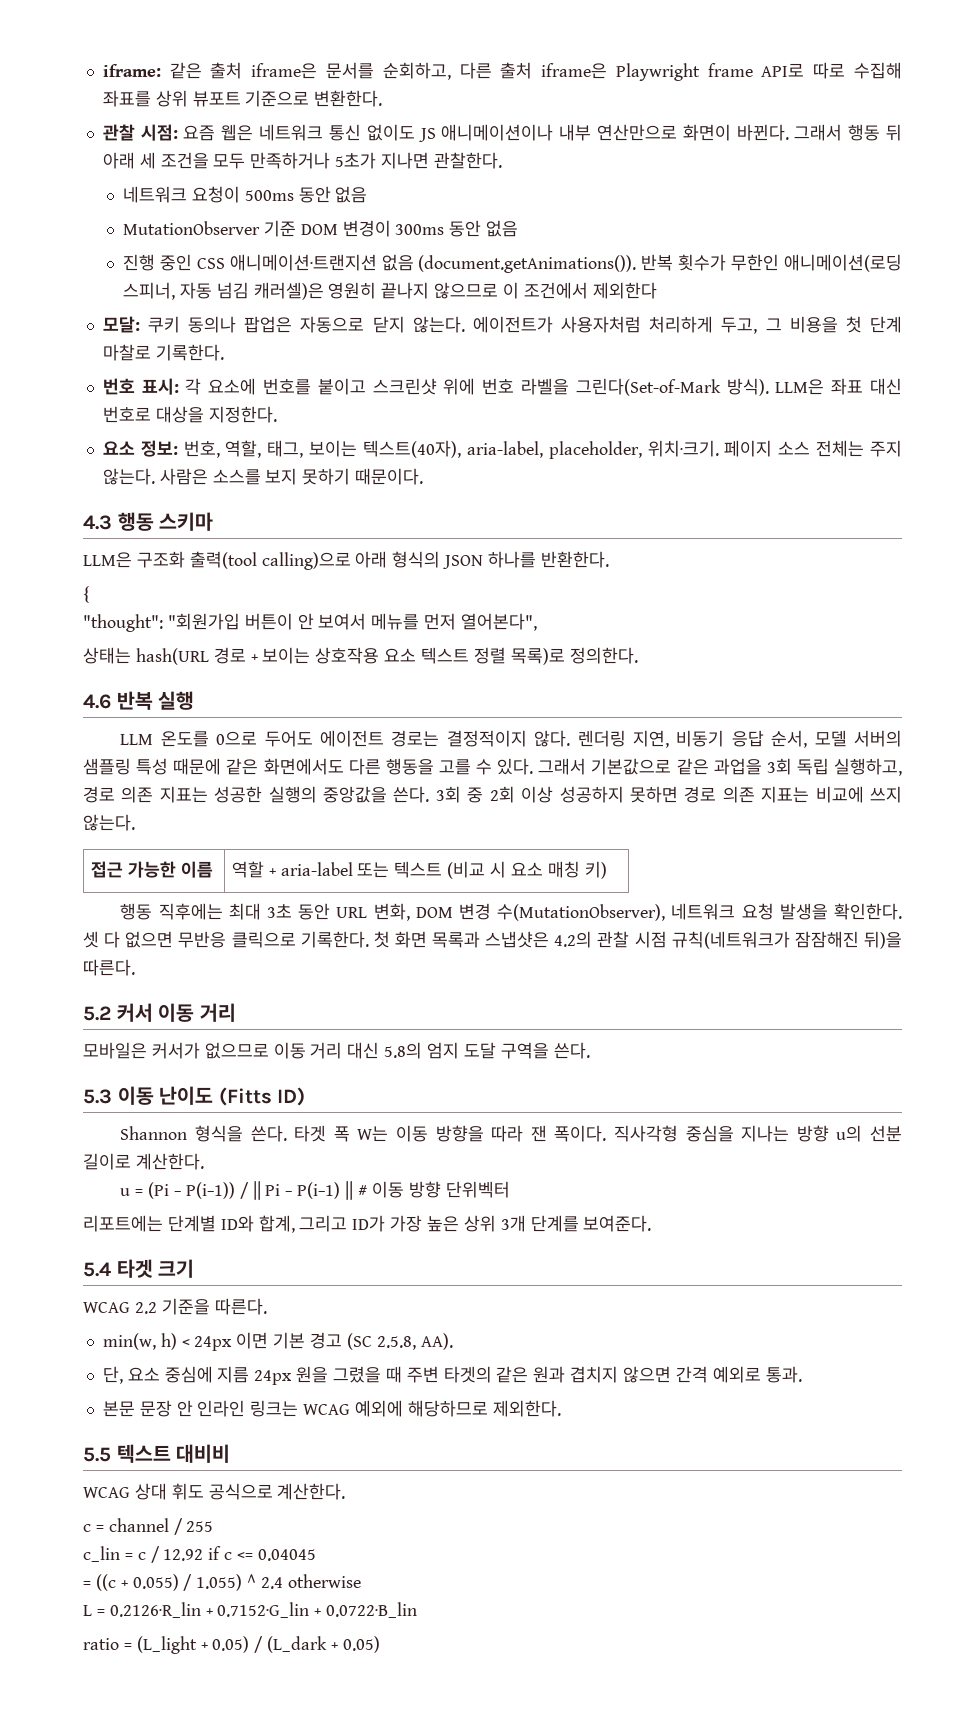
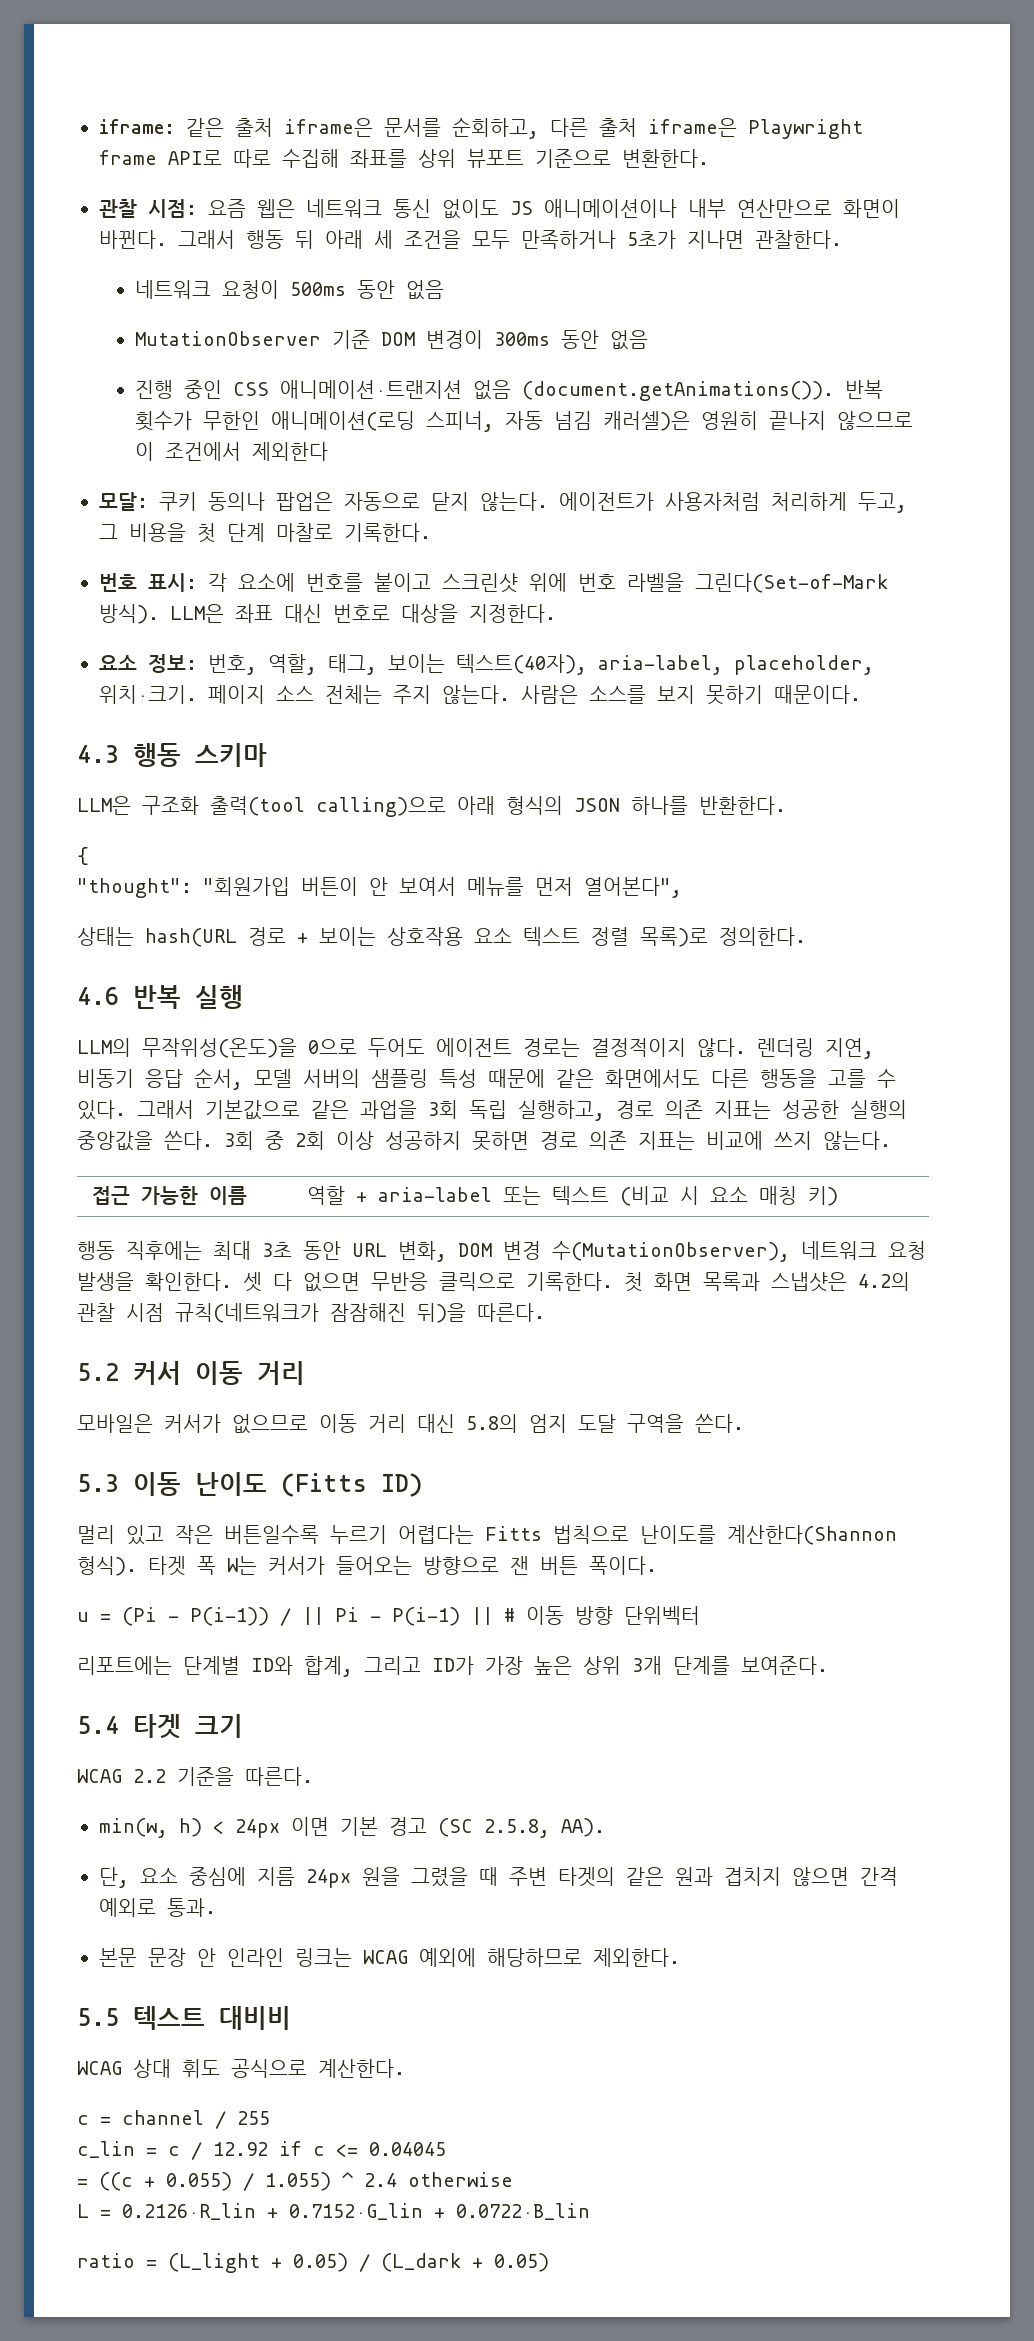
- LLM 온도를 0으로 두어도 에이전트 경로는 결정적이지 않다.
+ LLM의 무작위성(온도)을 0으로 두어도 에이전트 경로는 결정적이지 않다.
- Shannon 형식을 쓴다. 타겟 폭 W는 이동 방향을 따라 잰 폭이다. 직사각형 중심을 지나는 방향 u의 선분 길이로 계산한다.
+ 멀리 있고 작은 버튼일수록 누르기 어렵다는 Fitts 법칙으로 난이도를 계산한다(Shannon 형식). 타겟 폭 W는 커서가 들어오는 방향으로 잰 버튼 폭이다.

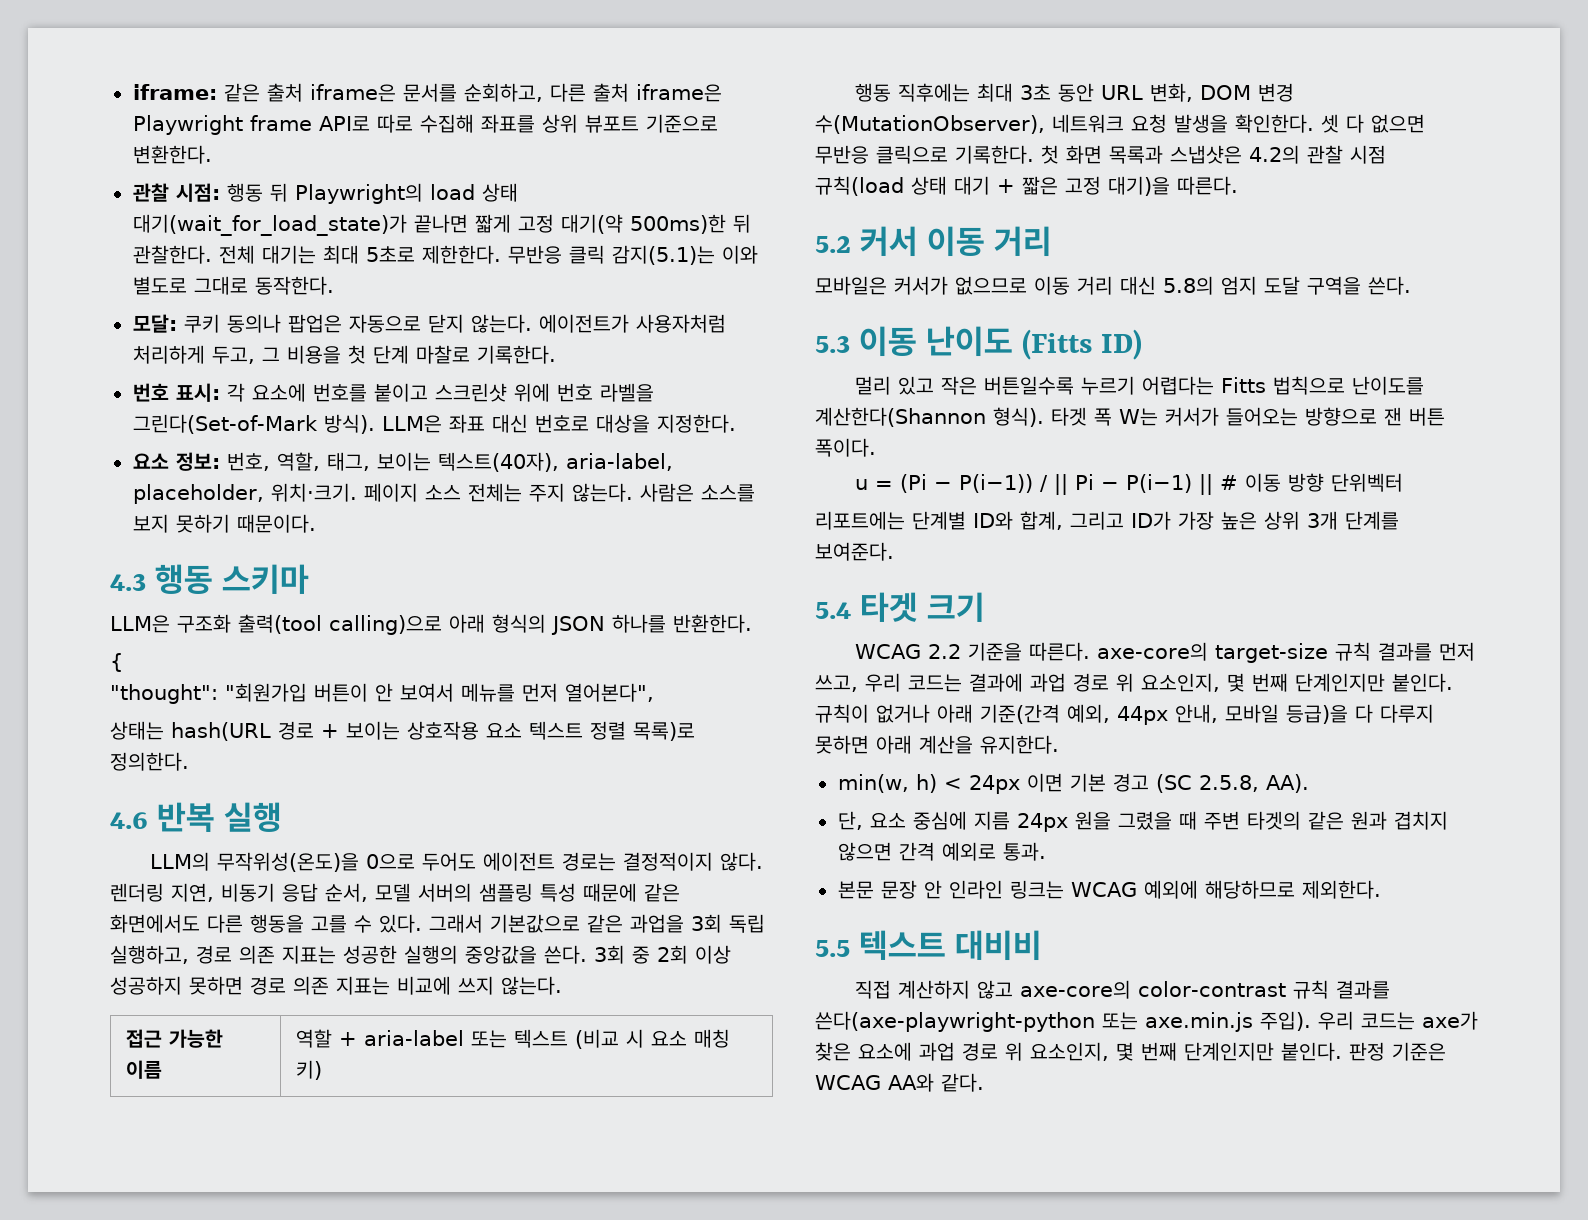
- 관찰 시점: 요즘 웹은 네트워크 통신 없이도 JS 애니메이션이나 내부 연산만으로 화면이 바뀐다. 그래서 행동 뒤 아래 세 조건을 모두 만족하거나 5초가 지나면 관찰한다.
- 네트워크 요청이 500ms 동안 없음
- MutationObserver 기준 DOM 변경이 300ms 동안 없음
- 진행 중인 CSS 애니메이션·트랜지션 없음 (document.getAnimations()). 반복 횟수가 무한인 애니메이션(로딩 스피너, 자동 넘김 캐러셀)은 영원히 끝나지 않으므로 이 조건에서 제외한다
+ 관찰 시점: 행동 뒤 Playwright의 load 상태 대기(wait_for_load_state)가 끝나면 짧게 고정 대기(약 500ms)한 뒤 관찰한다. 전체 대기는 최대 5초로 제한한다. 무반응 클릭 감지(5.1)는 이와 별도로 그대로 동작한다.
- 첫 화면 목록과 스냅샷은 4.2의 관찰 시점 규칙(네트워크가 잠잠해진 뒤)을 따른다.
+ 첫 화면 목록과 스냅샷은 4.2의 관찰 시점 규칙(load 상태 대기 + 짧은 고정 대기)을 따른다.
- WCAG 2.2 기준을 따른다.
+ WCAG 2.2 기준을 따른다. axe-core의 target-size 규칙 결과를 먼저 쓰고, 우리 코드는 결과에 과업 경로 위 요소인지, 몇 번째 단계인지만 붙인다. 규칙이 없거나 아래 기준(간격 예외, 44px 안내, 모바일 등급)을 다 다루지 못하면 아래 계산을 유지한다.
- WCAG 상대 휘도 공식으로 계산한다.
- c = channel / 255
- c_lin = c / 12.92 if c <= 0.04045
- = ((c + 0.055) / 1.055) ^ 2.4 otherwise
- L = 0.2126·R_lin + 0.7152·G_lin + 0.0722·B_lin
- ratio = (L_light + 0.05) / (L_dark + 0.05)
+ 직접 계산하지 않고 axe-core의 color-contrast 규칙 결과를 쓴다(axe-playwright-python 또는 axe.min.js 주입). 우리 코드는 axe가 찾은 요소에 과업 경로 위 요소인지, 몇 번째 단계인지만 붙인다. 판정 기준은 WCAG AA와 같다.

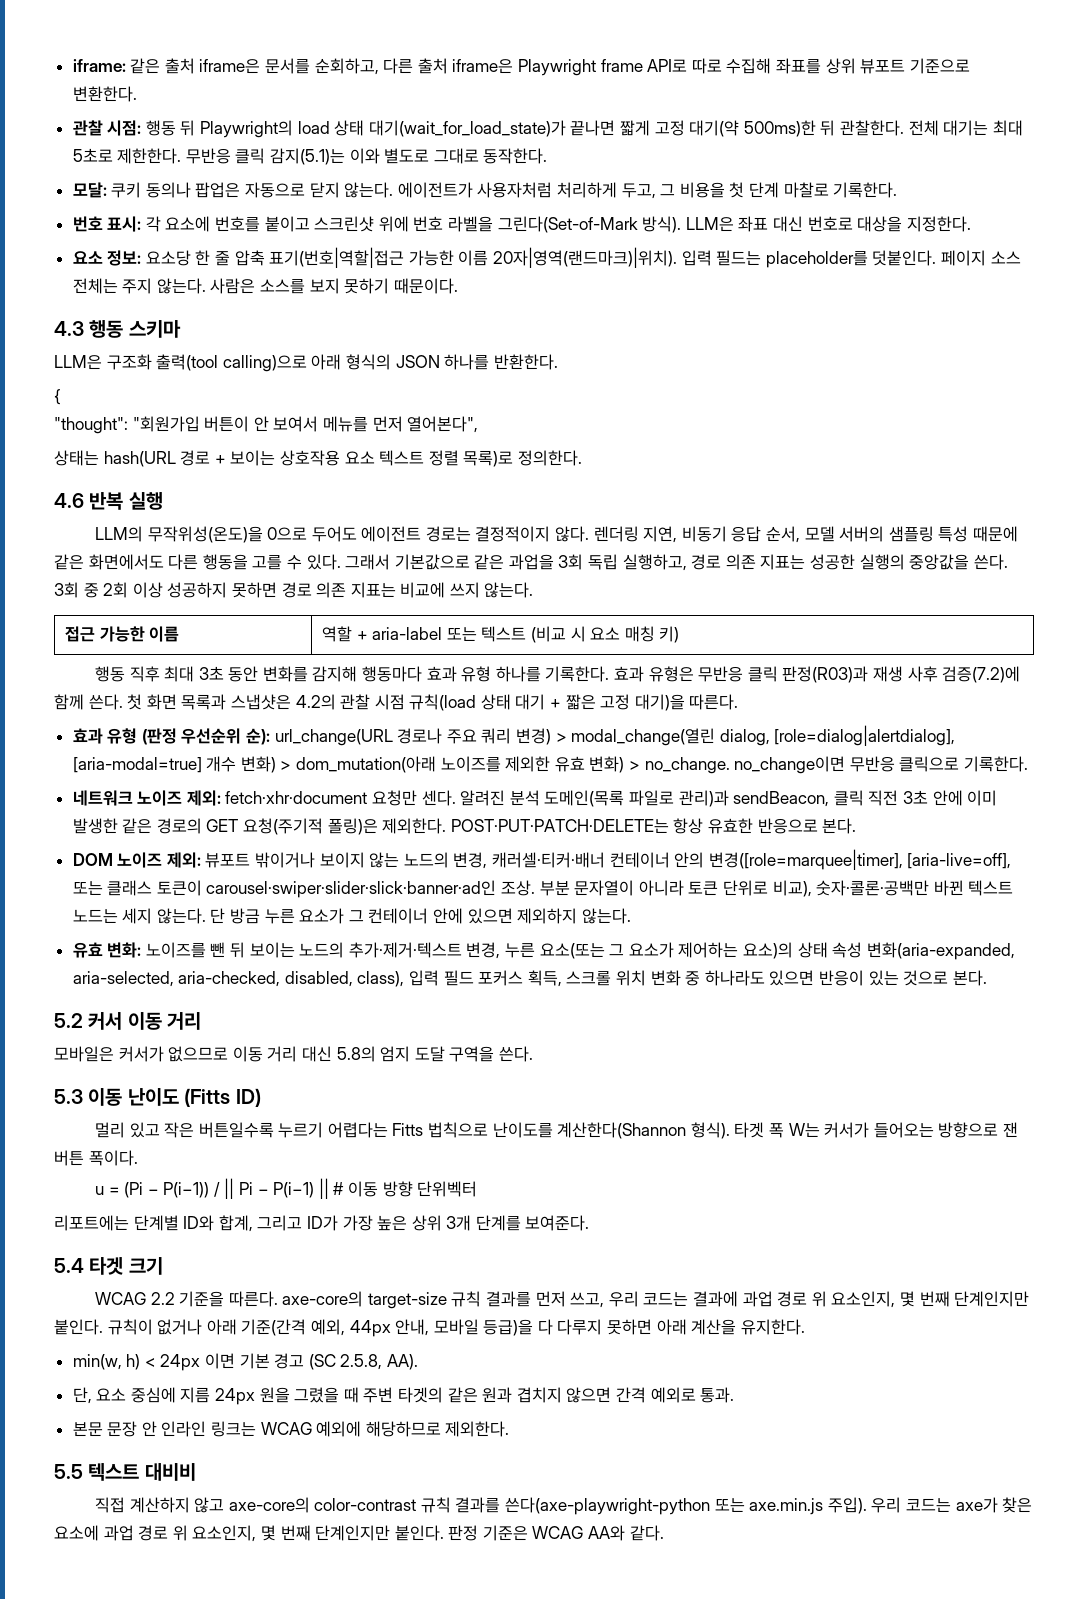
- 요소 정보: 번호, 역할, 태그, 보이는 텍스트(40자), aria-label, placeholder, 위치·크기.
+ 요소 정보: 요소당 한 줄 압축 표기(번호|역할|접근 가능한 이름 20자|영역(랜드마크)|위치). 입력 필드는 placeholder를 덧붙인다.
- 행동 직후에는 최대 3초 동안 URL 변화, DOM 변경 수(MutationObserver), 네트워크 요청 발생을 확인한다. 셋 다 없으면 무반응 클릭으로 기록한다.
+ 행동 직후 최대 3초 동안 변화를 감지해 행동마다 효과 유형 하나를 기록한다. 효과 유형은 무반응 클릭 판정(R03)과 재생 사후 검증(7.2)에 함께 쓴다.
+ 효과 유형 (판정 우선순위 순): url_change(URL 경로나 주요 쿼리 변경) > modal_change(열린 dialog, [role=dialog|alertdialog], [aria-modal=true] 개수 변화) > dom_mutation(아래 노이즈를 제외한 유효 변화) > no_change. no_change이면 무반응 클릭으로 기록한다.
+ 네트워크 노이즈 제외: fetch·xhr·document 요청만 센다. 알려진 분석 도메인(목록 파일로 관리)과 sendBeacon, 클릭 직전 3초 안에 이미 발생한 같은 경로의 GET 요청(주기적 폴링)은 제외한다. POST·PUT·PATCH·DELETE는 항상 유효한 반응으로 본다.
+ DOM 노이즈 제외: 뷰포트 밖이거나 보이지 않는 노드의 변경, 캐러셀·티커·배너 컨테이너 안의 변경([role=marquee|timer], [aria-live=off], 또는 클래스 토큰이 carousel·swiper·slider·slick·banner·ad인 조상. 부분 문자열이 아니라 토큰 단위로 비교), 숫자·콜론·공백만 바뀐 텍스트 노드는 세지 않는다. 단 방금 누른 요소가 그 컨테이너 안에 있으면 제외하지 않는다.
+ 유효 변화: 노이즈를 뺀 뒤 보이는 노드의 추가·제거·텍스트 변경, 누른 요소(또는 그 요소가 제어하는 요소)의 상태 속성 변화(aria-expanded, aria-selected, aria-checked, disabled, class), 입력 필드 포커스 획득, 스크롤 위치 변화 중 하나라도 있으면 반응이 있는 것으로 본다.

